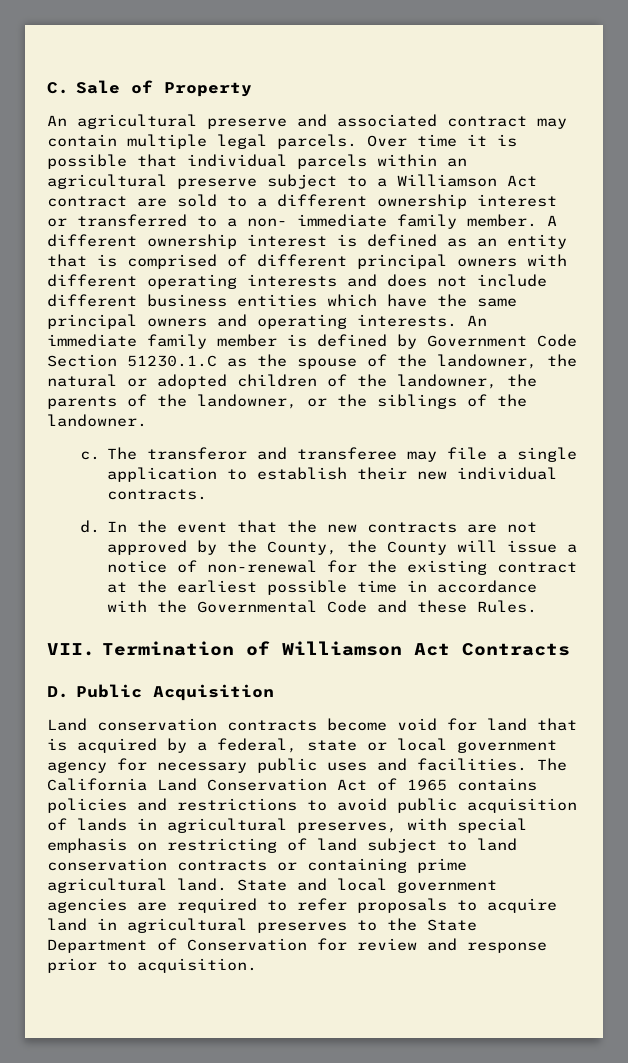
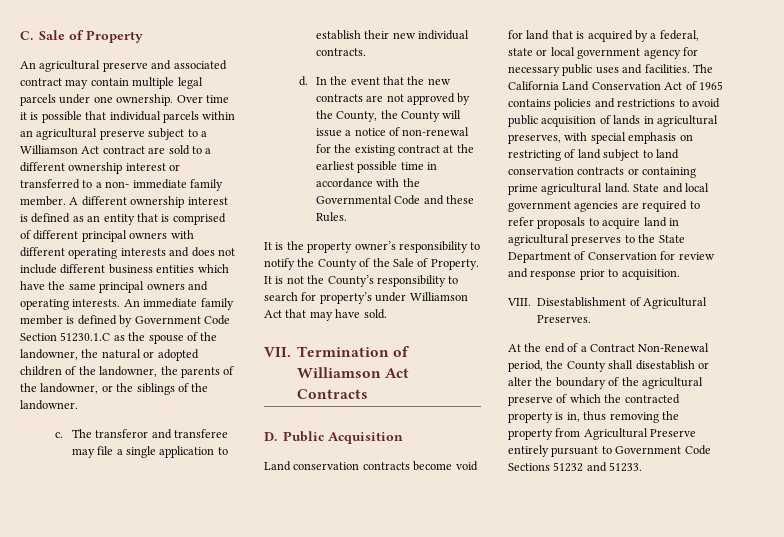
- An agricultural preserve and associated contract may contain multiple legal parcels.
+ An agricultural preserve and associated contract may contain multiple legal parcels under one ownership.
+ It is the property owner’s responsibility to notify the County of the Sale of Property. It is not the County’s responsibility to search for property’s under Williamson Act that may have sold.
+ VIII. Disestablishment of Agricultural Preserves.
+ At the end of a Contract Non-Renewal period, the County shall disestablish or alter the boundary of the agricultural preserve of which the contracted property is in, thus removing the property from Agricultural Preserve entirely pursuant to Government Code Sections 51232 and 51233.

